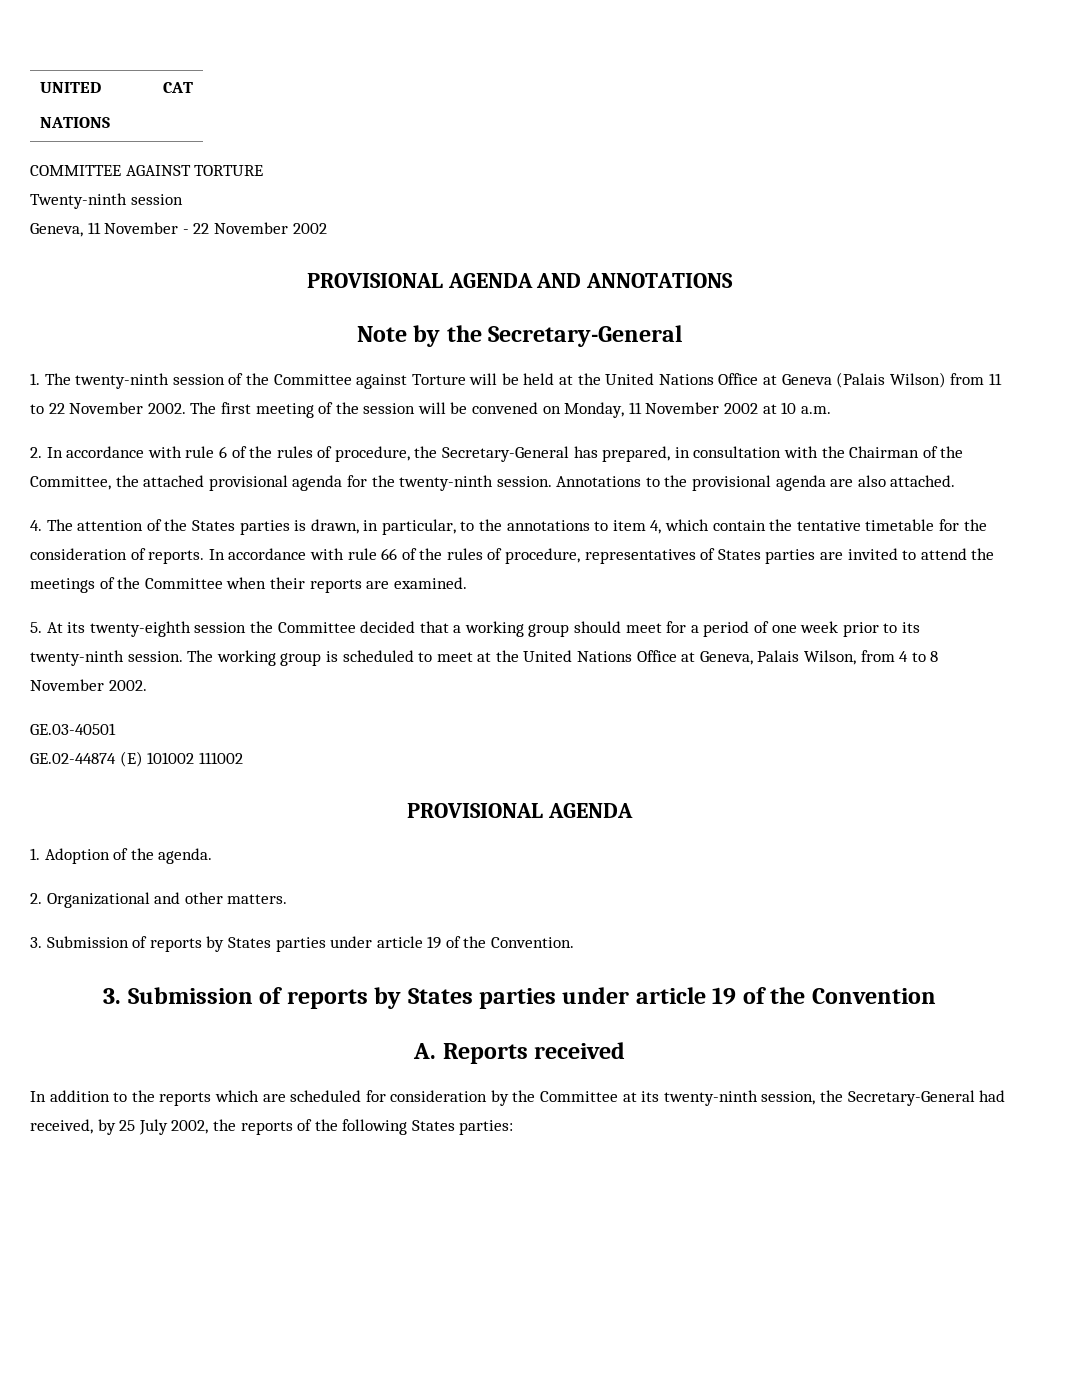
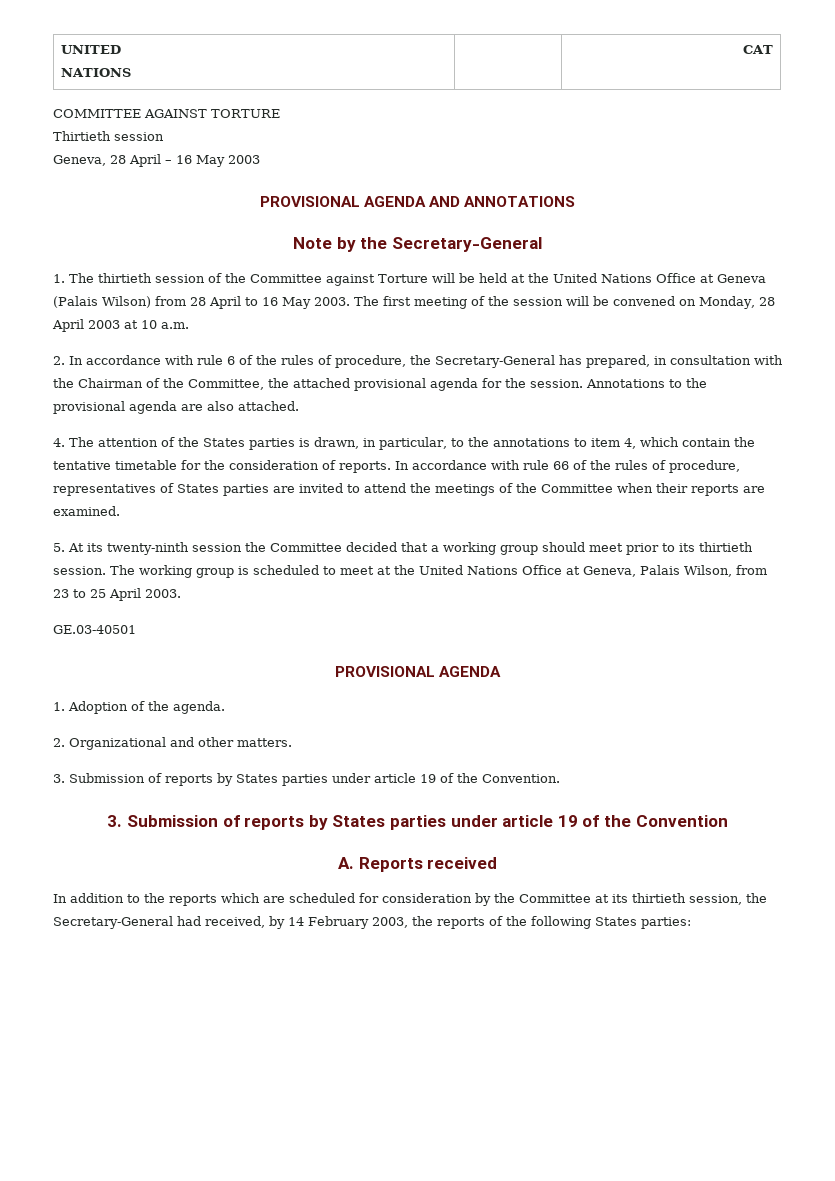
- Twenty-ninth session
+ Thirtieth session
- Geneva, 11 November - 22 November 2002
+ Geneva, 28 April – 16 May 2003
- 1. The twenty-ninth session of the Committee against Torture will be held at the United Nations Office at Geneva (Palais Wilson) from 11 to 22 November 2002.
+ 1. The thirtieth session of the Committee against Torture will be held at the United Nations Office at Geneva (Palais Wilson) from 28 April to 16 May 2003.
- The first meeting of the session will be convened on Monday, 11 November 2002 at 10 a.m.
+ The first meeting of the session will be convened on Monday, 28 April 2003 at 10 a.m.
- 2. In accordance with rule 6 of the rules of procedure, the Secretary-General has prepared, in consultation with the Chairman of the Committee, the attached provisional agenda for the twenty-ninth session.
+ 2. In accordance with rule 6 of the rules of procedure, the Secretary-General has prepared, in consultation with the Chairman of the Committee, the attached provisional agenda for the session.
- 5. At its twenty-eighth session the Committee decided that a working group should meet for a period of one week prior to its twenty-ninth session.
+ 5. At its twenty-ninth session the Committee decided that a working group should meet prior to its thirtieth session.
- The working group is scheduled to meet at the United Nations Office at Geneva, Palais Wilson, from 4 to 8 November 2002.
+ The working group is scheduled to meet at the United Nations Office at Geneva, Palais Wilson, from 23 to 25 April 2003.
  GE.03-40501
- GE.02-44874 (E) 101002 111002
- In addition to the reports which are scheduled for consideration by the Committee at its twenty-ninth session, the Secretary-General had received, by 25 July 2002, the reports of the following States parties:
+ In addition to the reports which are scheduled for consideration by the Committee at its thirtieth session, the Secretary-General had received, by 14 February 2003, the reports of the following States parties:

